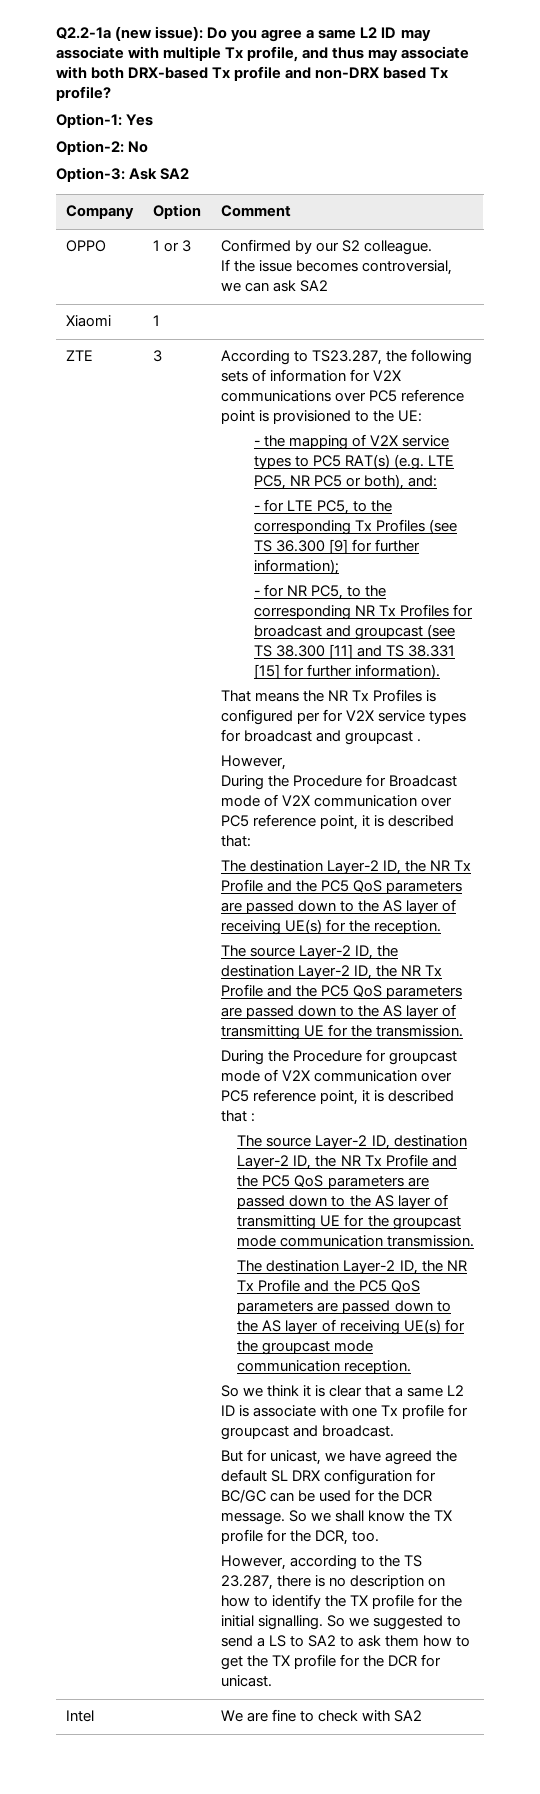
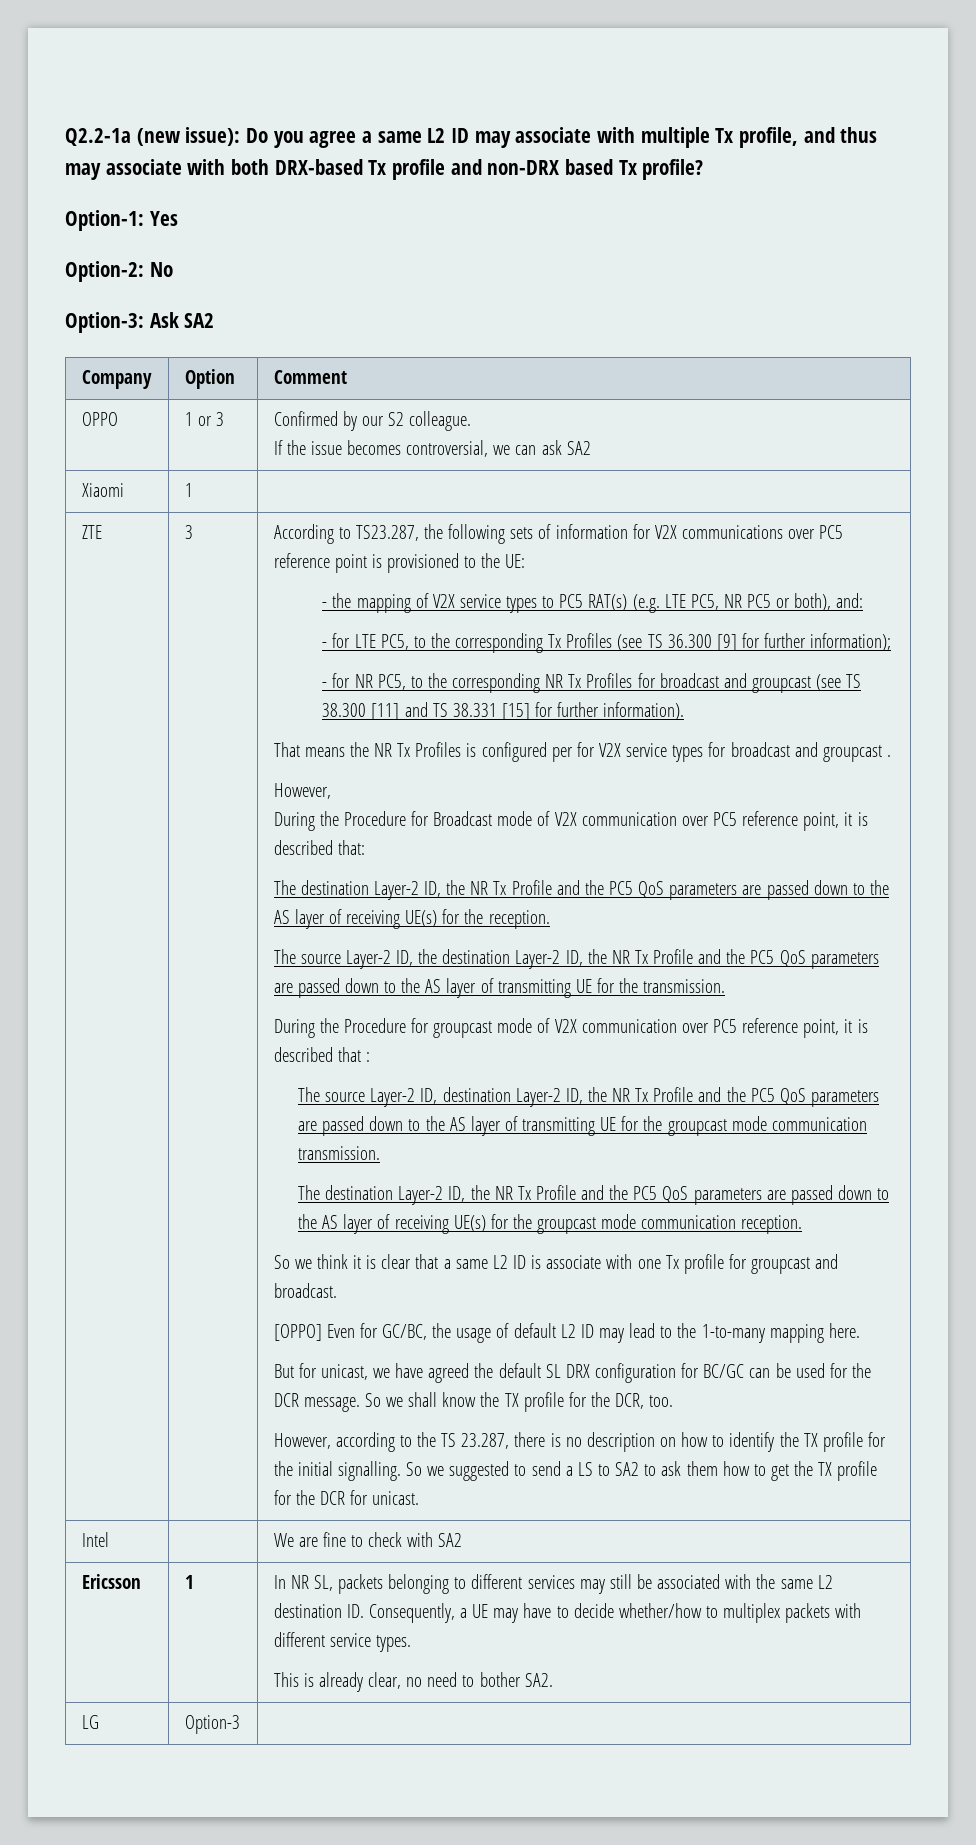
+ [OPPO] Even for GC/BC, the usage of default L2 ID may lead to the 1-to-many mapping here.
+ Ericsson | 1 | In NR SL, packets belonging to different services may still be associated with the same L2 destination ID. Consequently, a UE may have to decide whether/how to multiplex packets with different service types.
+ This is already clear, no need to bother SA2.
+ LG | Option-3 |

